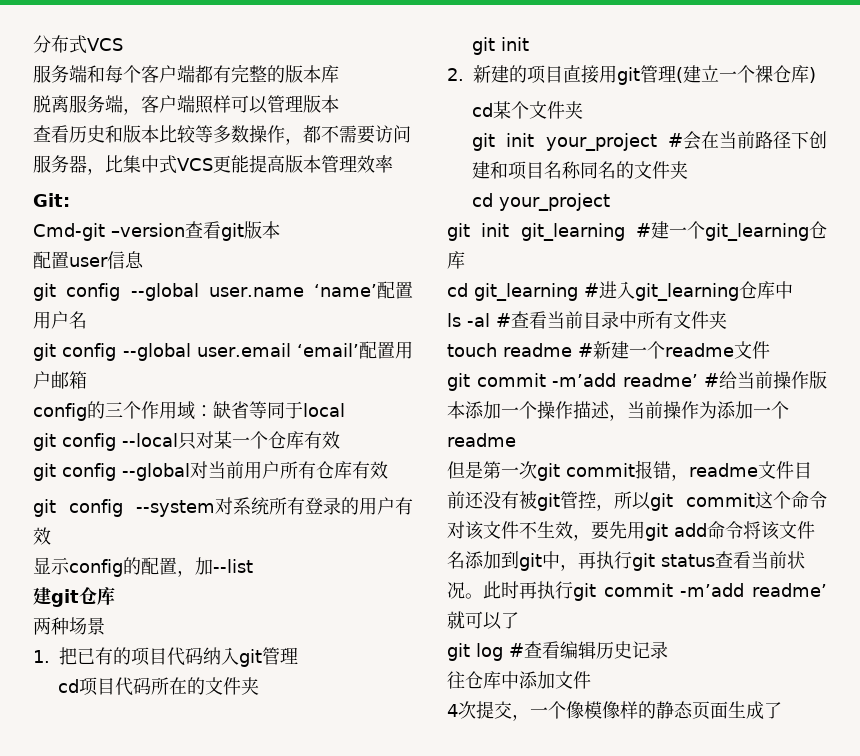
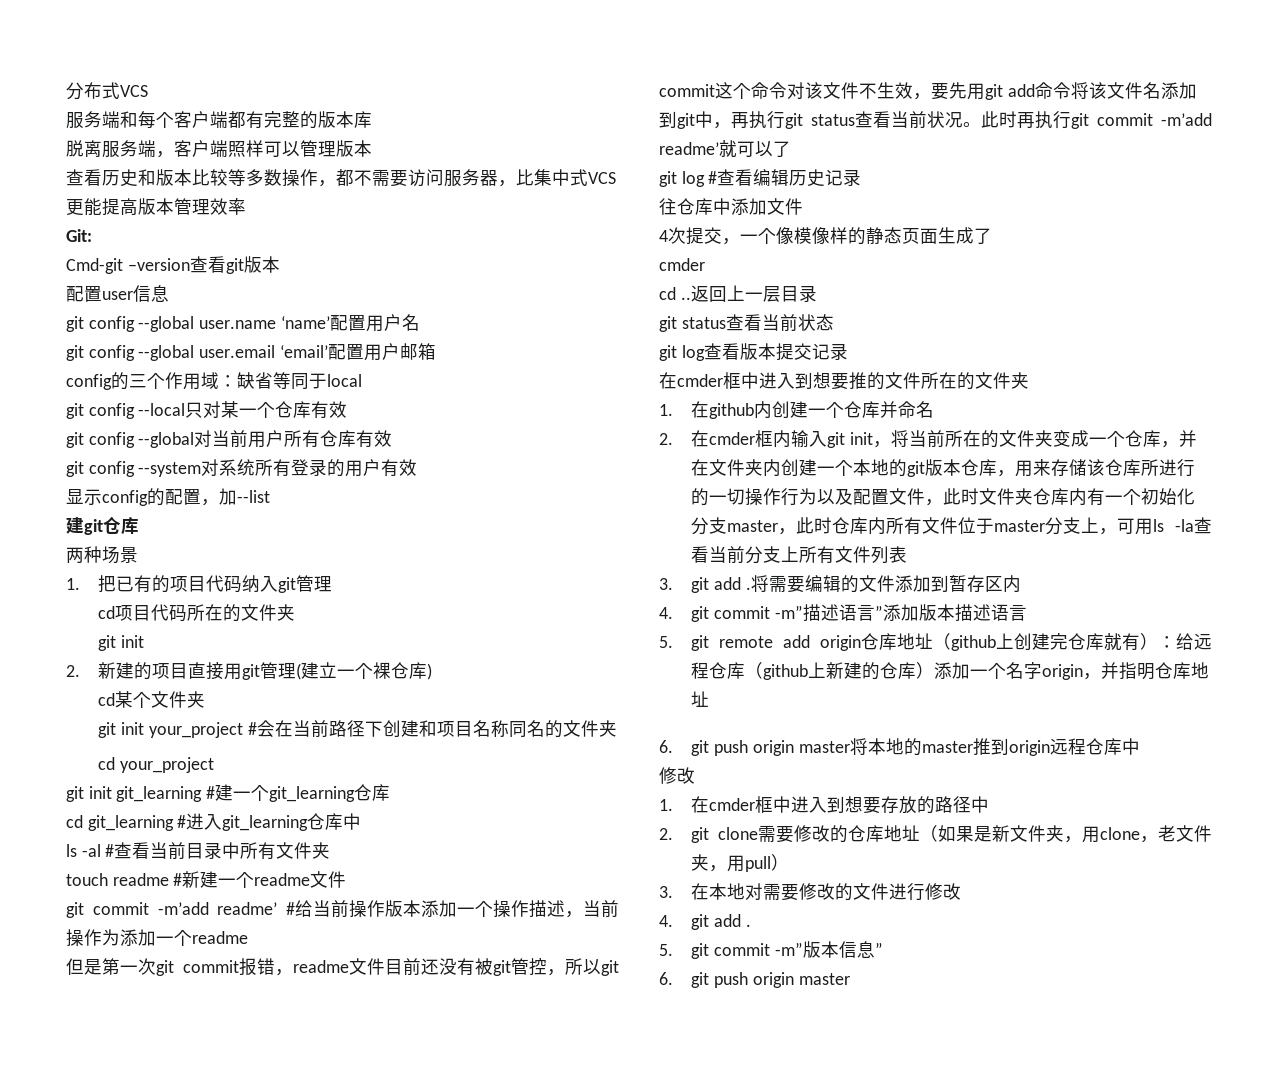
  4次提交，一个像模像样的静态页面生成了
+ cmder
+ cd ..返回上一层目录
+ git status查看当前状态
+ git log查看版本提交记录
+ 在cmder框中进入到想要推的文件所在的文件夹
+ 1.在github内创建一个仓库并命名
+ 2.在cmder框内输入git init，将当前所在的文件夹变成一个仓库，并在文件夹内创建一个本地的git版本仓库，用来存储该仓库所进行的一切操作行为以及配置文件，此时文件夹仓库内有一个初始化分支master，此时仓库内所有文件位于master分支上，可用ls -la查看当前分支上所有文件列表
+ 3. git add .将需要编辑的文件添加到暂存区内
+ 4. git commit -m”描述语言”添加版本描述语言
+ 5. git remote add origin仓库地址（github上创建完仓库就有）：给远程仓库（github上新建的仓库）添加一个名字origin，并指明仓库地址
+ 6. git push origin master将本地的master推到origin远程仓库中
+ 修改
+ 1.在cmder框中进入到想要存放的路径中
+ 2. git clone需要修改的仓库地址（如果是新文件夹，用clone，老文件夹，用pull）
+ 3.在本地对需要修改的文件进行修改
+ 4. git add .
+ 5. git commit -m”版本信息”
+ 6. git push origin master

